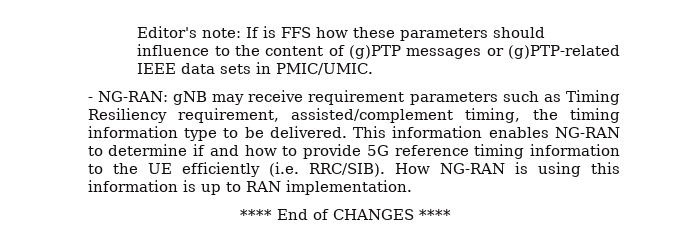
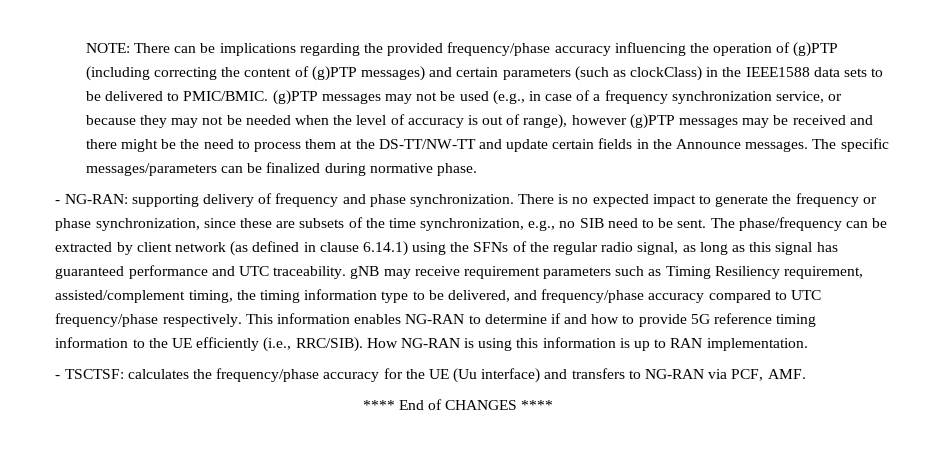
- Editor's note: If is FFS how these parameters should influence to the content of (g)PTP messages or (g)PTP-related IEEE data sets in PMIC/UMIC.
- - NG-RAN: gNB may receive requirement parameters such as Timing Resiliency requirement, assisted/complement timing, the timing information type to be delivered.
+ NOTE: There can be implications regarding the provided frequency/phase accuracy influencing the operation of (g)PTP (including correcting the content of (g)PTP messages) and certain parameters (such as clockClass) in the IEEE1588 data sets to be delivered to PMIC/BMIC. (g)PTP messages may not be used (e.g., in case of a frequency synchronization service, or because they may not be needed when the level of accuracy is out of range), however (g)PTP messages may be received and there might be the need to process them at the DS-TT/NW-TT and update certain fields in the Announce messages. The specific messages/parameters can be finalized during normative phase.
+ - NG-RAN: supporting delivery of frequency and phase synchronization. There is no expected impact to generate the frequency or phase synchronization, since these are subsets of the time synchronization, e.g., no SIB need to be sent. The phase/frequency can be extracted by client network (as defined in clause 6.14.1) using the SFNs of the regular radio signal, as long as this signal has guaranteed performance and UTC traceability. gNB may receive requirement parameters such as Timing Resiliency requirement, assisted/complement timing, the timing information type to be delivered, and frequency/phase accuracy compared to UTC frequency/phase respectively.
- This information enables NG-RAN to determine if and how to provide 5G reference timing information to the UE efficiently (i.e. RRC/SIB).
+ This information enables NG-RAN to determine if and how to provide 5G reference timing information to the UE efficiently (i.e., RRC/SIB).
+ - TSCTSF: calculates the frequency/phase accuracy for the UE (Uu interface) and transfers to NG-RAN via PCF, AMF.

